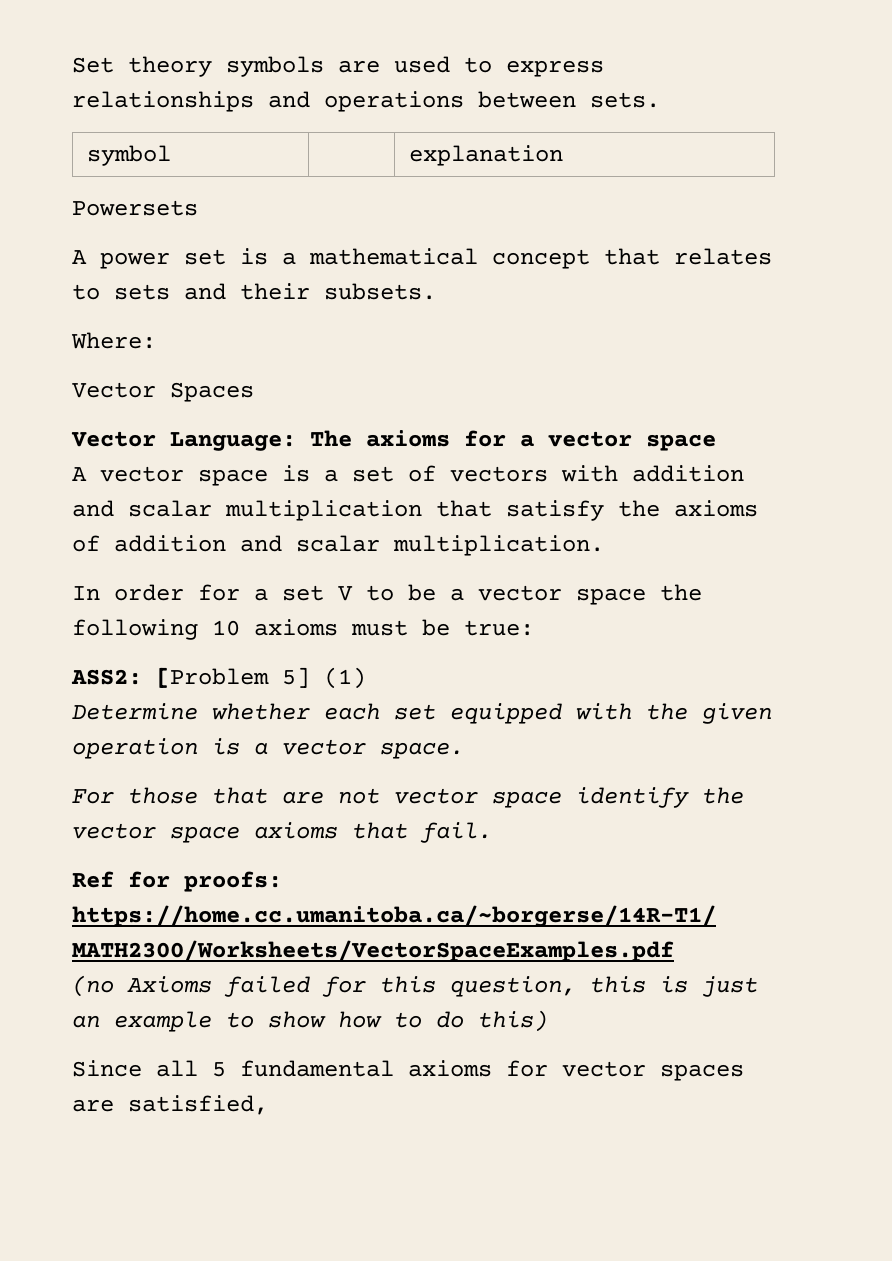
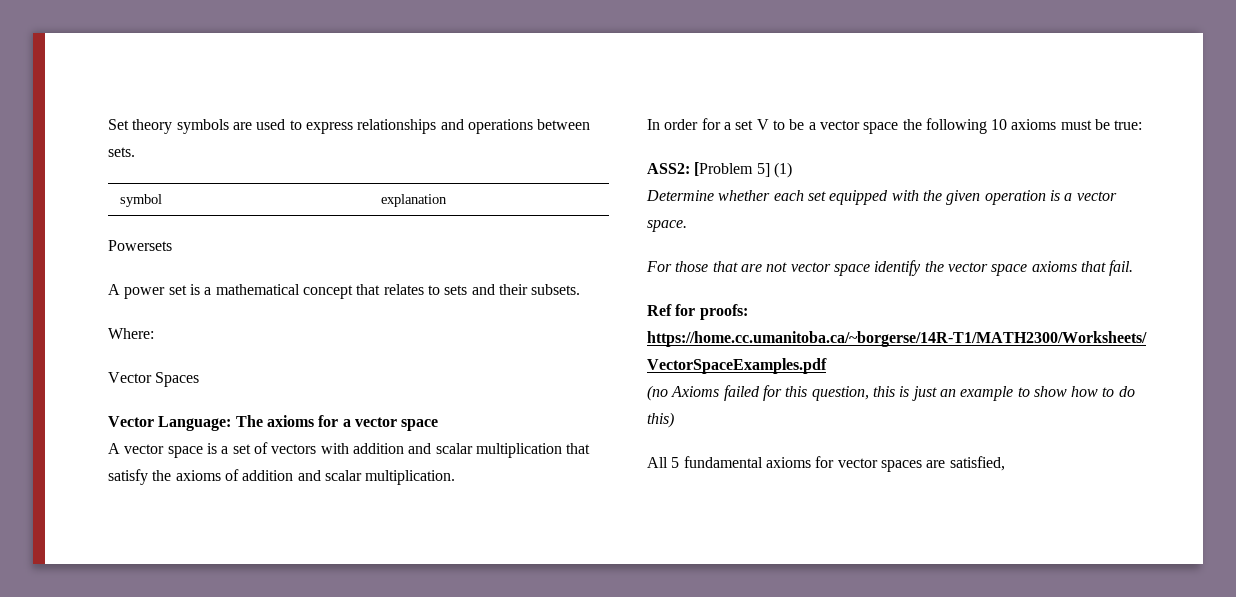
- Since all 5 fundamental axioms for vector spaces are satisfied,
+ All 5 fundamental axioms for vector spaces are satisfied,

